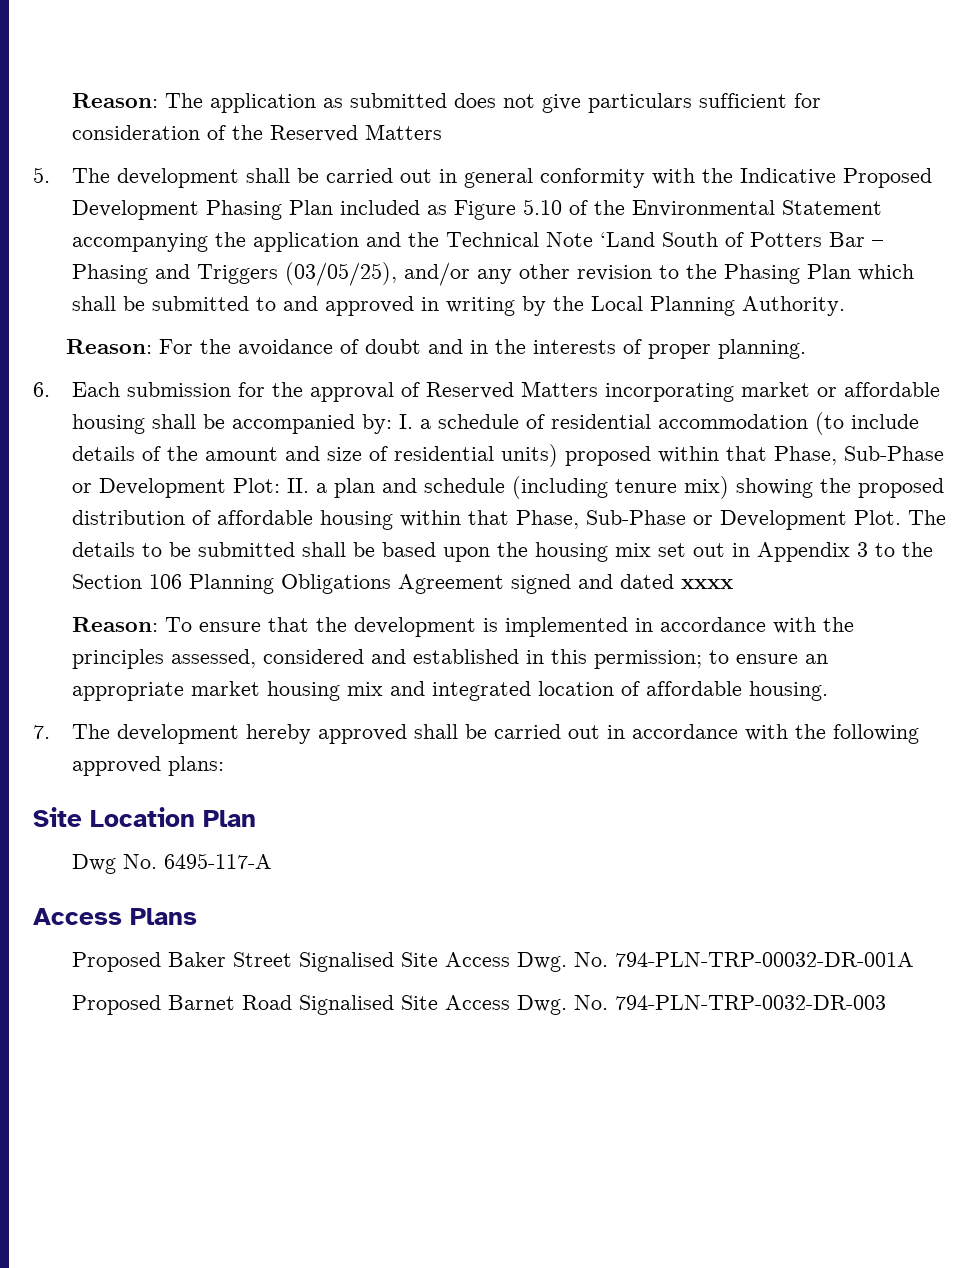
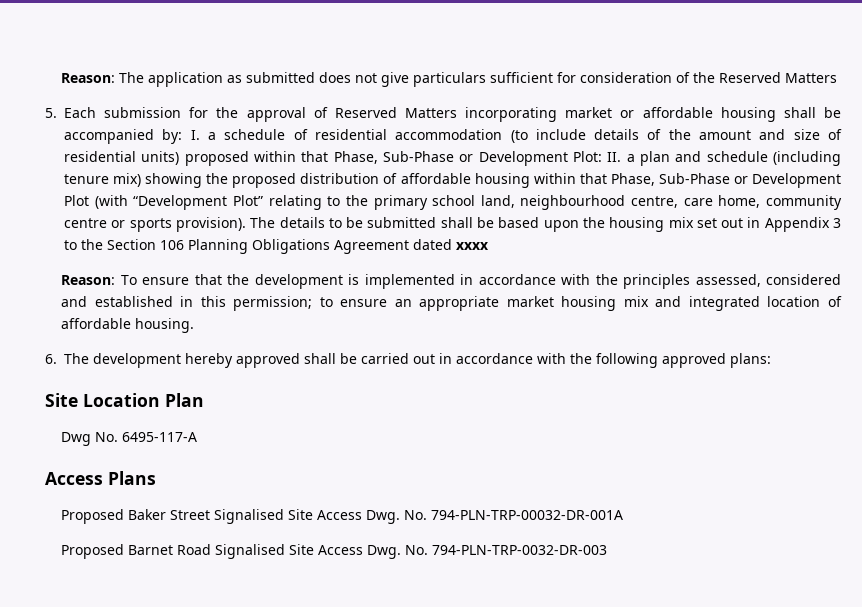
- 5. The development shall be carried out in general conformity with the Indicative Proposed Development Phasing Plan included as Figure 5.10 of the Environmental Statement accompanying the application and the Technical Note ‘Land South of Potters Bar – Phasing and Triggers (03/05/25), and/or any other revision to the Phasing Plan which shall be submitted to and approved in writing by the Local Planning Authority.
- Reason: For the avoidance of doubt and in the interests of proper planning.
- 6. Each submission for the approval of Reserved Matters incorporating market or affordable housing shall be accompanied by:
+ 5. Each submission for the approval of Reserved Matters incorporating market or affordable housing shall be accompanied by:
- II. a plan and schedule (including tenure mix) showing the proposed distribution of affordable housing within that Phase, Sub-Phase or Development Plot.
+ II. a plan and schedule (including tenure mix) showing the proposed distribution of affordable housing within that Phase, Sub-Phase or Development Plot (with “Development Plot” relating to the primary school land, neighbourhood centre, care home, community centre or sports provision).
- The details to be submitted shall be based upon the housing mix set out in Appendix 3 to the Section 106 Planning Obligations Agreement signed and dated xxxx
+ The details to be submitted shall be based upon the housing mix set out in Appendix 3 to the Section 106 Planning Obligations Agreement dated xxxx
- 7. The development hereby approved shall be carried out in accordance with the following approved plans:
+ 6. The development hereby approved shall be carried out in accordance with the following approved plans:

